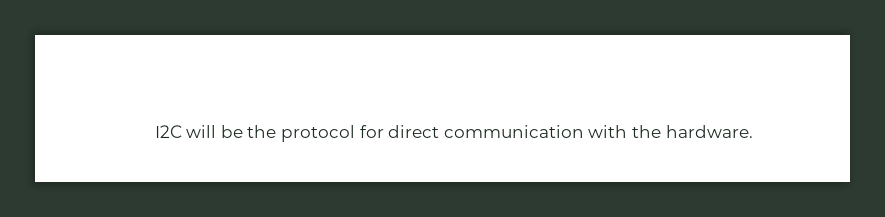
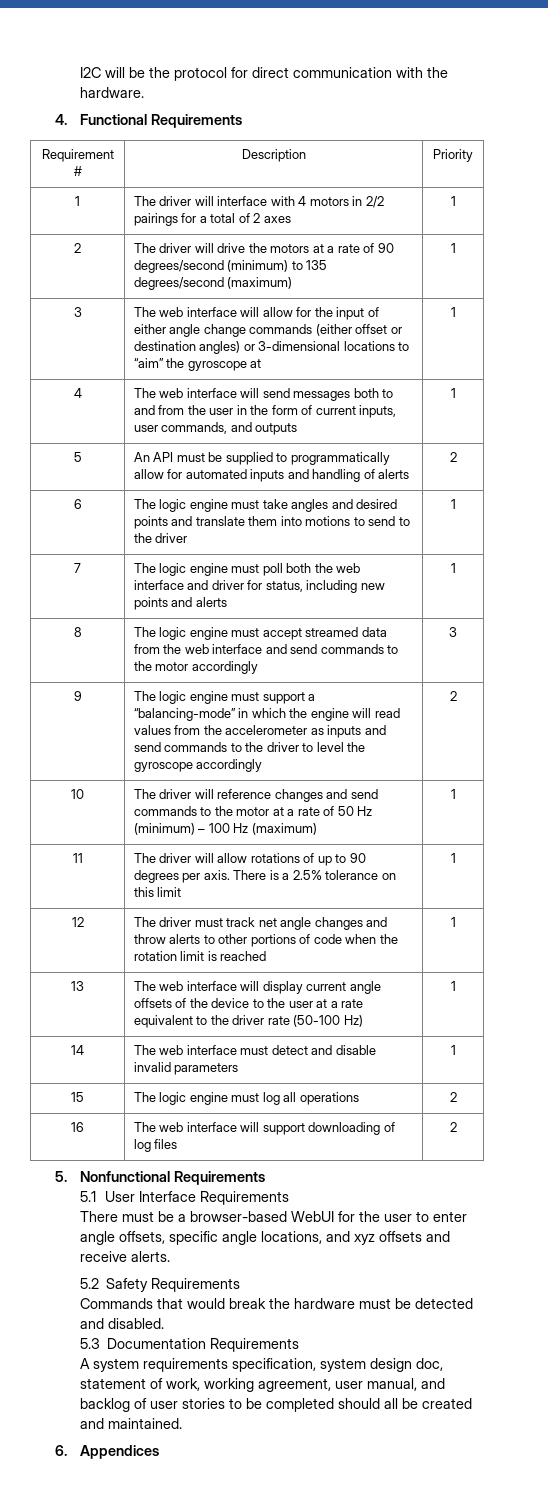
+ 4. Functional Requirements
+ Requirement # | Description | Priority
+ 1 | The driver will interface with 4 motors in 2/2 pairings for a total of 2 axes | 1
+ 2 | The driver will drive the motors at a rate of 90 degrees/second (minimum) to 135 degrees/second (maximum) | 1
+ 3 | The web interface will allow for the input of either angle change commands (either offset or destination angles) or 3-dimensional locations to “aim” the gyroscope at | 1
+ 4 | The web interface will send messages both to and from the user in the form of current inputs, user commands, and outputs | 1
+ 5 | An API must be supplied to programmatically allow for automated inputs and handling of alerts | 2
+ 6 | The logic engine must take angles and desired points and translate them into motions to send to the driver | 1
+ 7 | The logic engine must poll both the web interface and driver for status, including new points and alerts | 1
+ 8 | The logic engine must accept streamed data from the web interface and send commands to the motor accordingly | 3
+ 9 | The logic engine must support a “balancing-mode” in which the engine will read values from the accelerometer as inputs and send commands to the driver to level the gyroscope accordingly | 2
+ 10 | The driver will reference changes and send commands to the motor at a rate of 50 Hz (minimum) – 100 Hz (maximum) | 1
+ 11 | The driver will allow rotations of up to 90 degrees per axis. There is a 2.5% tolerance on this limit | 1
+ 12 | The driver must track net angle changes and throw alerts to other portions of code when the rotation limit is reached | 1
+ 13 | The web interface will display current angle offsets of the device to the user at a rate equivalent to the driver rate (50-100 Hz) | 1
+ 14 | The web interface must detect and disable invalid parameters | 1
+ 15 | The logic engine must log all operations | 2
+ 16 | The web interface will support downloading of log files | 2
+ 5. Nonfunctional Requirements
+ 5.1 User Interface Requirements
+ There must be a browser-based WebUI for the user to enter angle offsets, specific angle locations, and xyz offsets and receive alerts.
+ 5.2 Safety Requirements
+ Commands that would break the hardware must be detected and disabled.
+ 5.3 Documentation Requirements
+ A system requirements specification, system design doc, statement of work, working agreement, user manual, and backlog of user stories to be completed should all be created and maintained.
+ 6. Appendices

